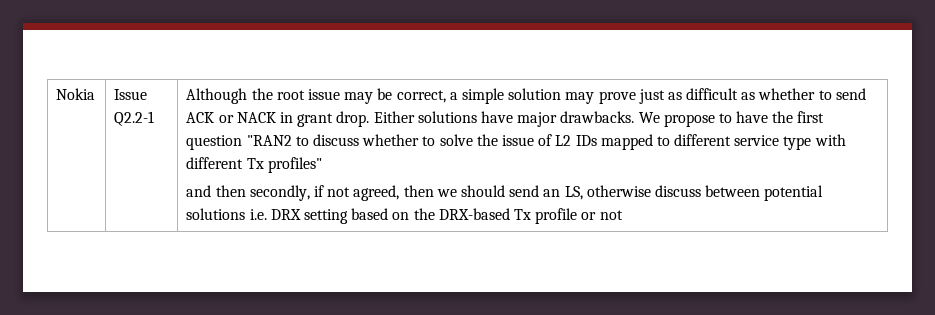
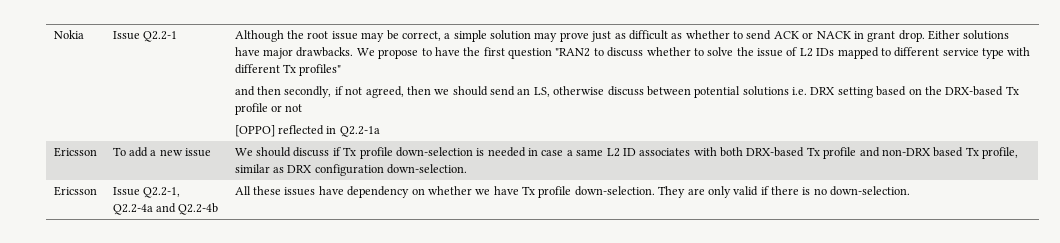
+ [OPPO] reflected in Q2.2-1a
+ Ericsson | To add a new issue | We should discuss if Tx profile down-selection is needed in case a same L2 ID associates with both DRX-based Tx profile and non-DRX based Tx profile, similar as DRX configuration down-selection.
+ Ericsson | Issue Q2.2-1, Q2.2-4a and Q2.2-4b | All these issues have dependency on whether we have Tx profile down-selection. They are only valid if there is no down-selection.

